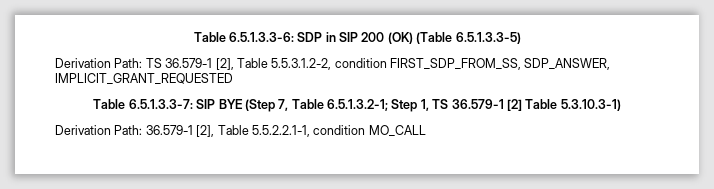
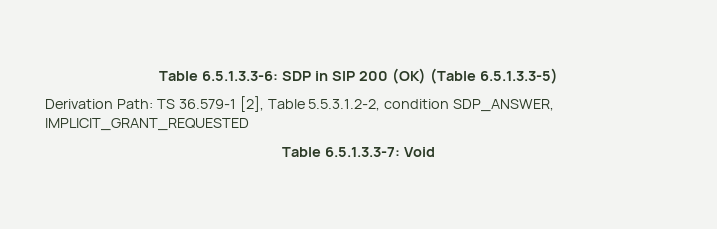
- Derivation Path: TS 36.579-1 [2], Table 5.5.3.1.2-2, condition FIRST_SDP_FROM_SS, SDP_ANSWER, IMPLICIT_GRANT_REQUESTED
+ Derivation Path: TS 36.579-1 [2], Table 5.5.3.1.2-2, condition SDP_ANSWER, IMPLICIT_GRANT_REQUESTED
- Table 6.5.1.3.3-7: SIP BYE (Step 7, Table 6.5.1.3.2-1; Step 1, TS 36.579-1 [2] Table 5.3.10.3-1)
- Derivation Path: 36.579-1 [2], Table 5.5.2.2.1-1, condition MO_CALL
+ Table 6.5.1.3.3-7: Void

